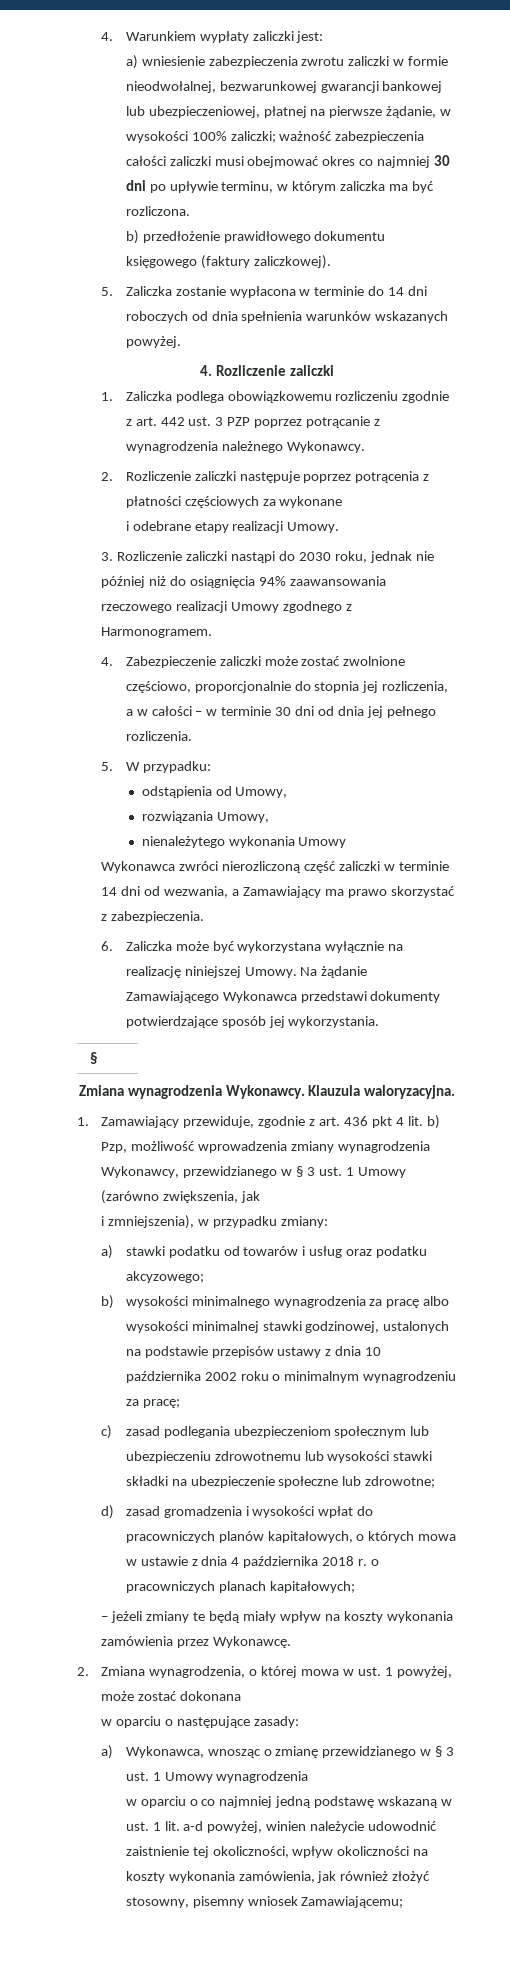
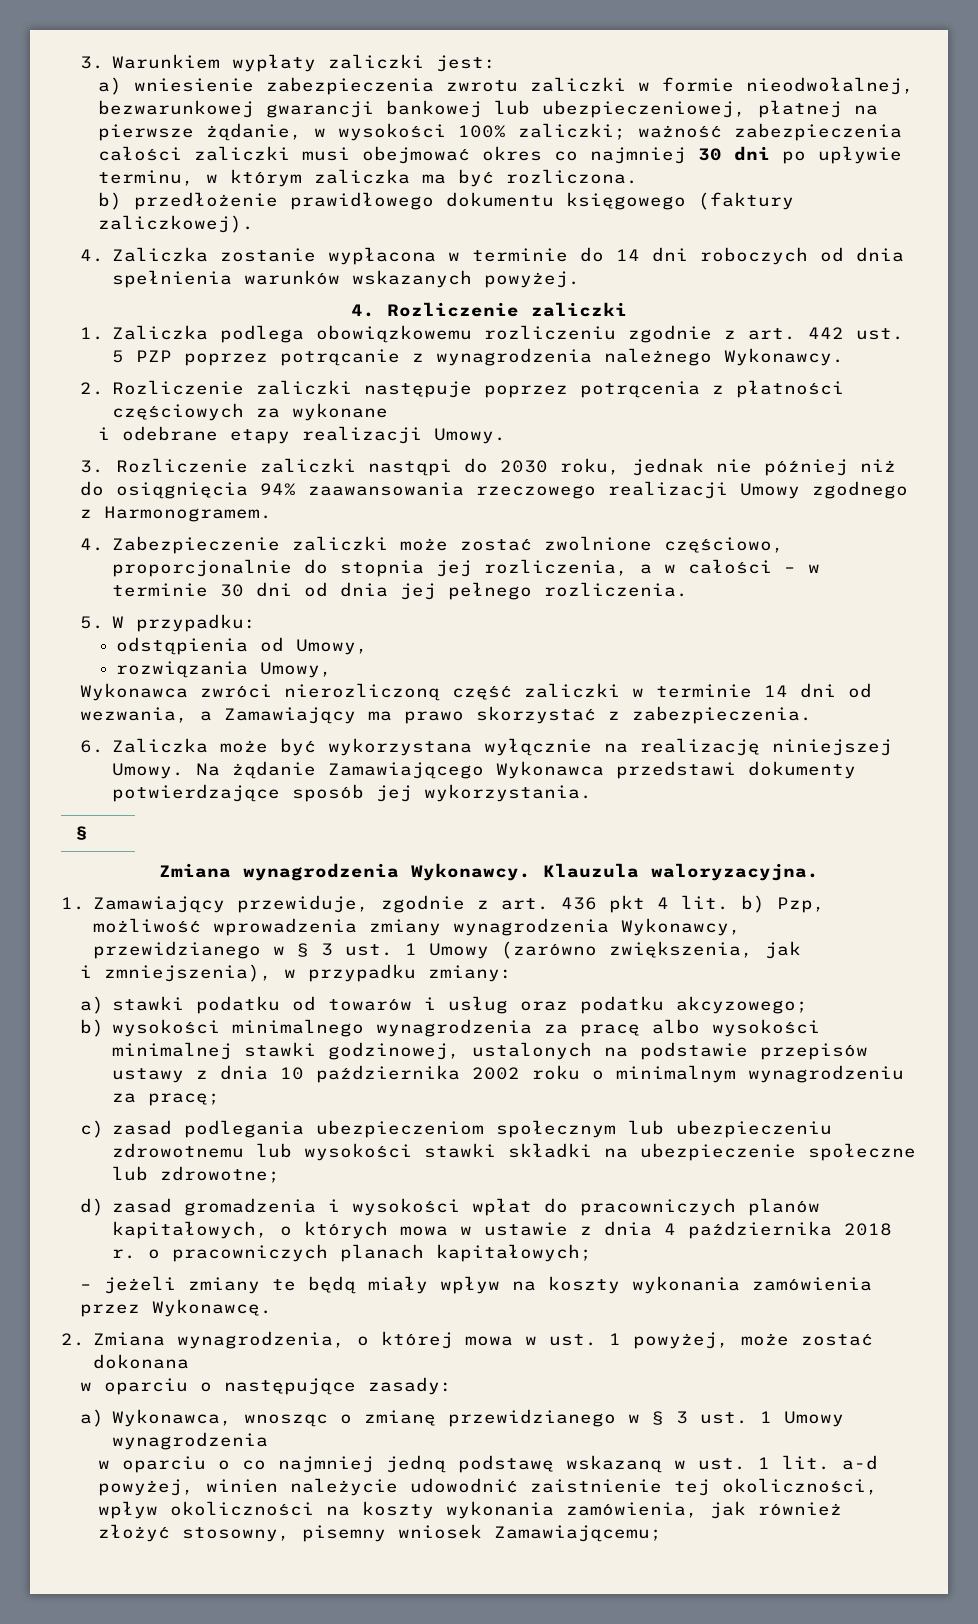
- 4. Warunkiem wypłaty zaliczki jest:
+ 3. Warunkiem wypłaty zaliczki jest:
- 5. Zaliczka zostanie wypłacona w terminie do 14 dni roboczych od dnia spełnienia warunków wskazanych powyżej.
+ 4. Zaliczka zostanie wypłacona w terminie do 14 dni roboczych od dnia spełnienia warunków wskazanych powyżej.
- 1. Zaliczka podlega obowiązkowemu rozliczeniu zgodnie z art. 442 ust. 3 PZP poprzez potrącanie z wynagrodzenia należnego Wykonawcy.
+ 1. Zaliczka podlega obowiązkowemu rozliczeniu zgodnie z art. 442 ust. 5 PZP poprzez potrącanie z wynagrodzenia należnego Wykonawcy.
- nienależytego wykonania Umowy

